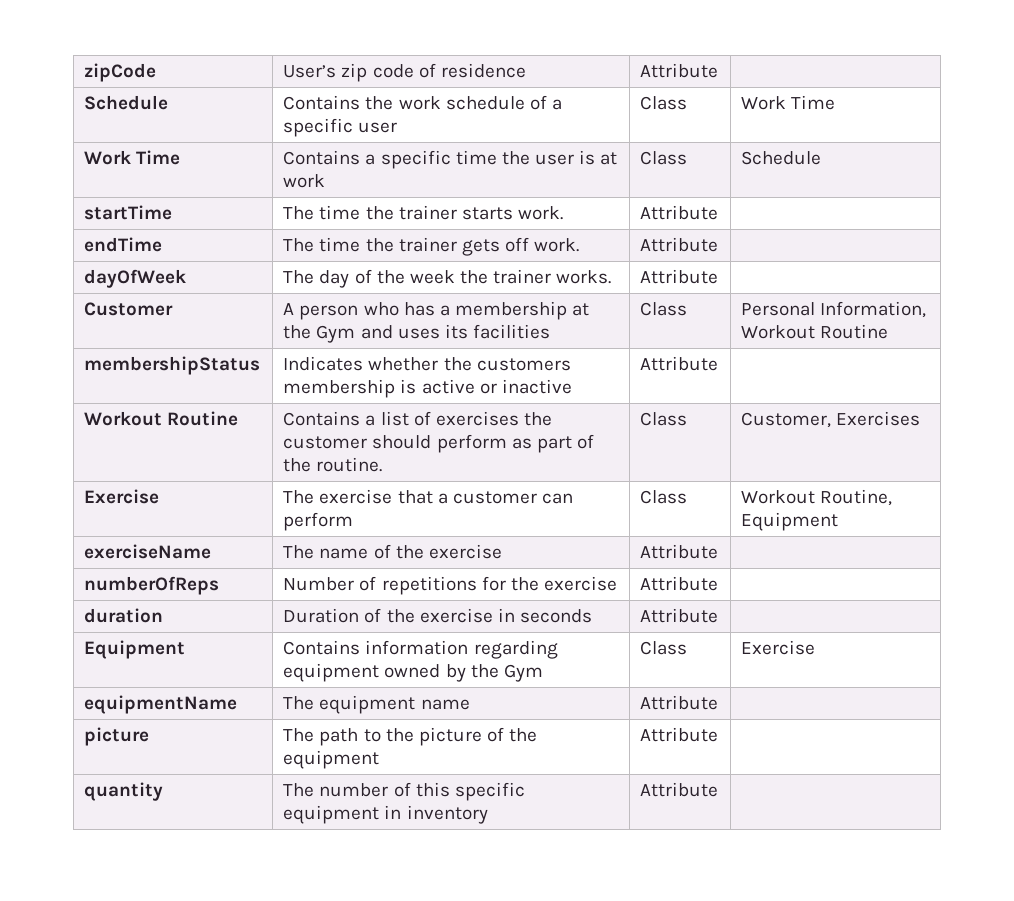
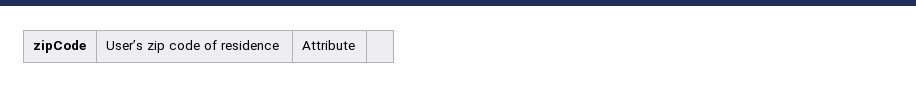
- Schedule | Contains the work schedule of a specific user | Class | Work Time
- Work Time | Contains a specific time the user is at work | Class | Schedule
- startTime | The time the trainer starts work. | Attribute |
- endTime | The time the trainer gets off work. | Attribute |
- dayOfWeek | The day of the week the trainer works. | Attribute |
- Customer | A person who has a membership at the Gym and uses its facilities | Class | Personal Information, Workout Routine
- membershipStatus | Indicates whether the customers membership is active or inactive | Attribute |
- Workout Routine | Contains a list of exercises the customer should perform as part of the routine. | Class | Customer, Exercises
- Exercise | The exercise that a customer can perform | Class | Workout Routine, Equipment
- exerciseName | The name of the exercise | Attribute |
- numberOfReps | Number of repetitions for the exercise | Attribute |
- duration | Duration of the exercise in seconds | Attribute |
- Equipment | Contains information regarding equipment owned by the Gym | Class | Exercise
- equipmentName | The equipment name | Attribute |
- picture | The path to the picture of the equipment | Attribute |
- quantity | The number of this specific equipment in inventory | Attribute |

